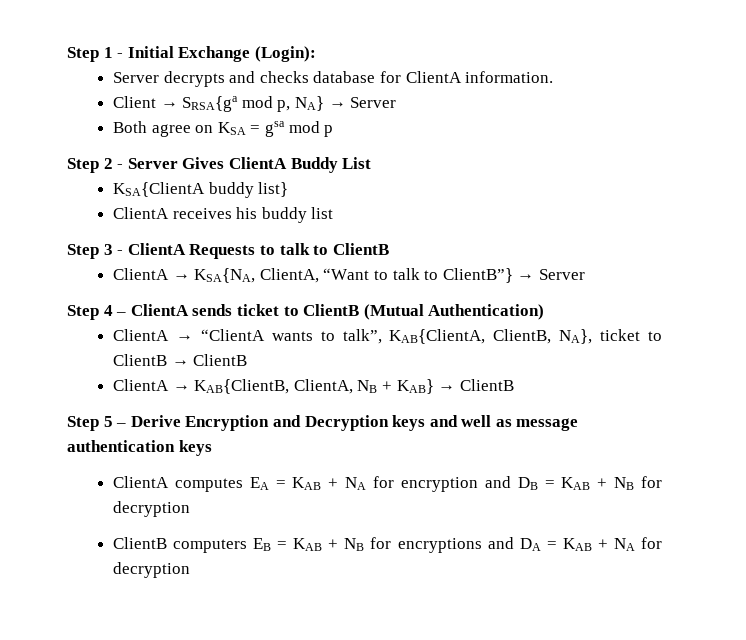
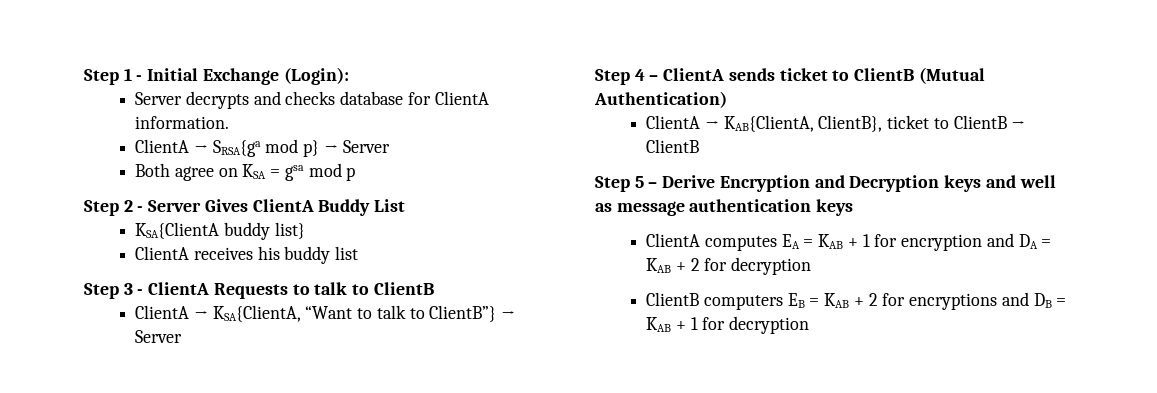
- Client → SRSA{ga mod p, NA} → Server
+ ClientA → SRSA{ga mod p} → Server
- ClientA → KSA{NA, ClientA, “Want to talk to ClientB”} → Server
+ ClientA → KSA{ClientA, “Want to talk to ClientB”} → Server
- ClientA → “ClientA wants to talk”, KAB{ClientA, ClientB, NA}, ticket to ClientB → ClientB
+ ClientA → KAB{ClientA, ClientB}, ticket to ClientB → ClientB
- ClientA → KAB{ClientB, ClientA, NB + KAB} → ClientB
- ClientA computes EA = KAB + NA for encryption and DB = KAB + NB for decryption
+ ClientA computes EA = KAB + 1 for encryption and DA = KAB + 2 for decryption
- ClientB computers EB = KAB + NB for encryptions and DA = KAB + NA for decryption
+ ClientB computers EB = KAB + 2 for encryptions and DB = KAB + 1 for decryption

